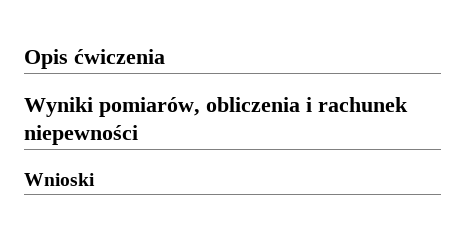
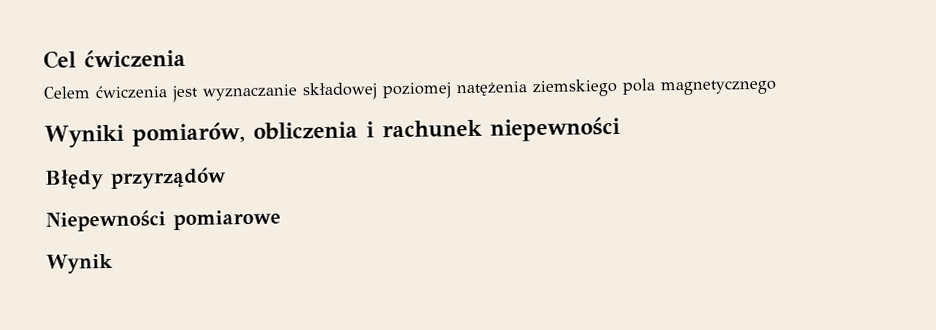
- Opis ćwiczenia
+ Cel ćwiczenia
+ Celem ćwiczenia jest wyznaczanie składowej poziomej natężenia ziemskiego pola magnetycznego
- Wnioski
+ Błędy przyrządów
+ Niepewności pomiarowe
+ Wynik

